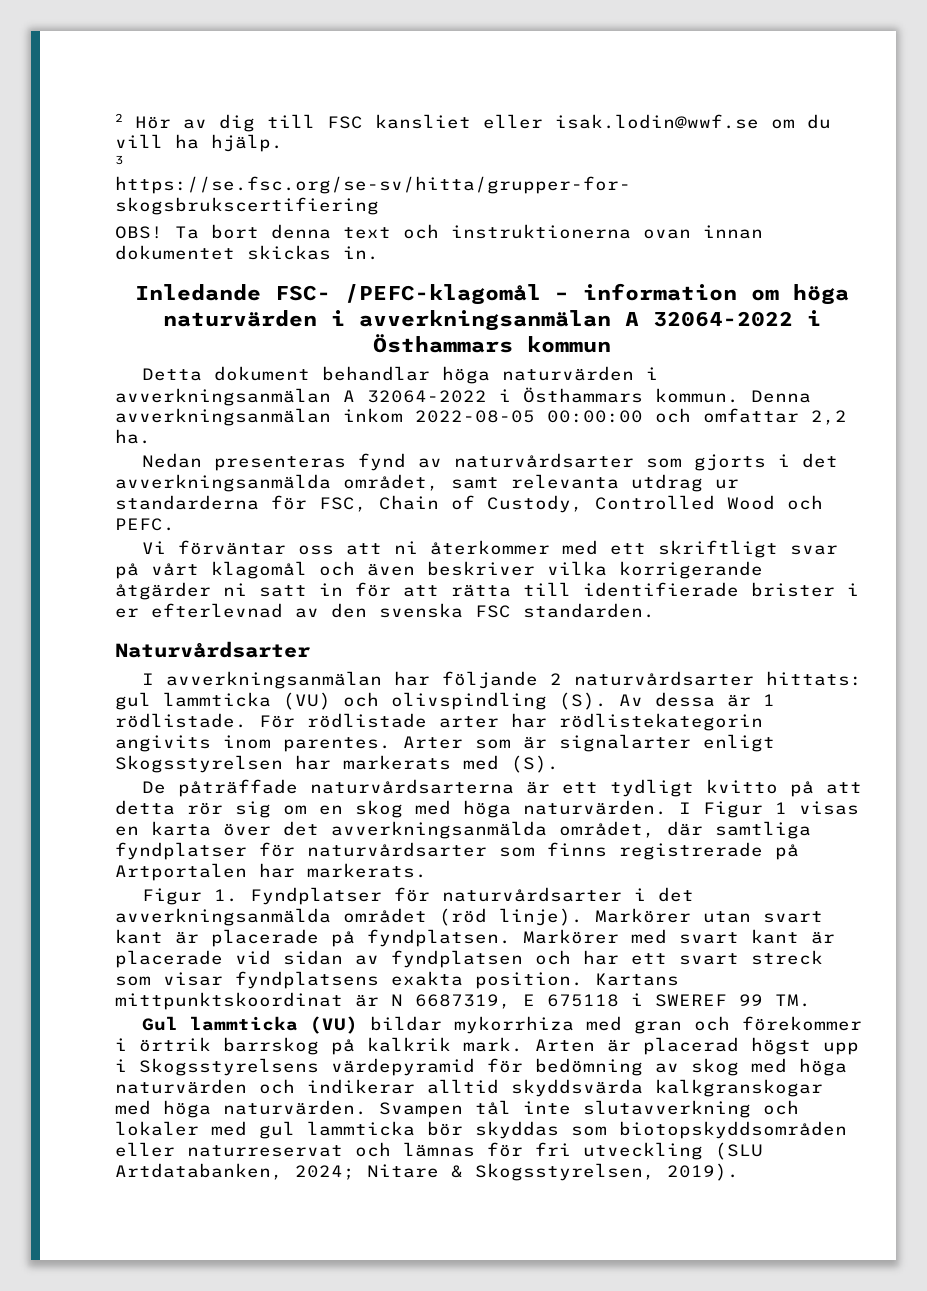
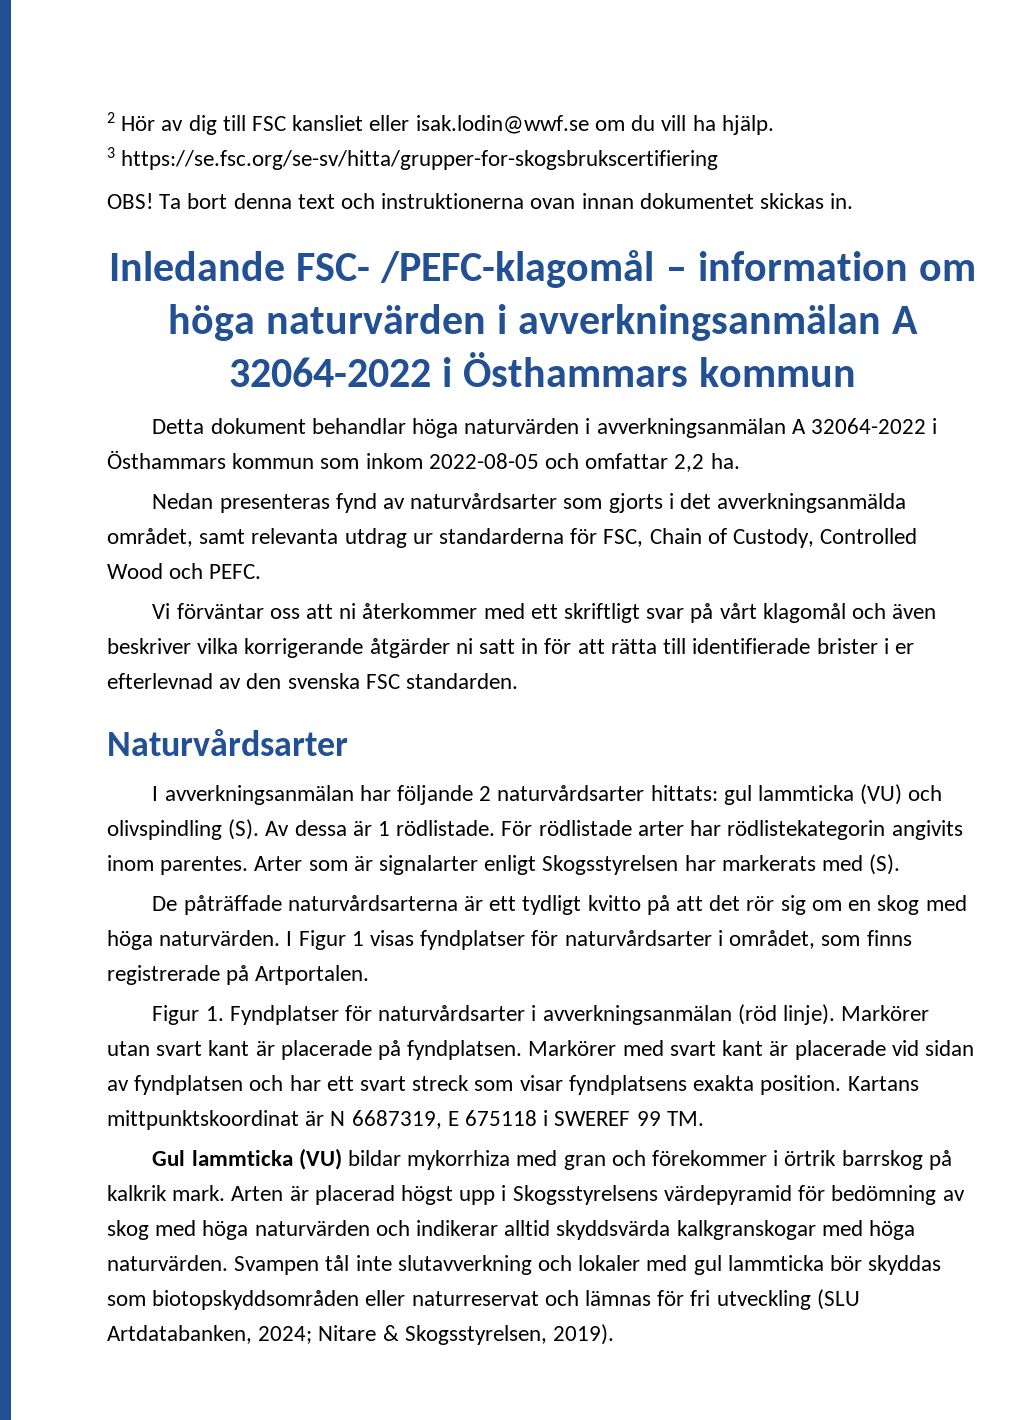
- Detta dokument behandlar höga naturvärden i avverkningsanmälan A 32064-2022 i Östhammars kommun. Denna avverkningsanmälan inkom 2022-08-05 00:00:00 och omfattar 2,2 ha.
+ Detta dokument behandlar höga naturvärden i avverkningsanmälan A 32064-2022 i Östhammars kommun som inkom 2022-08-05 och omfattar 2,2 ha.
- De påträffade naturvårdsarterna är ett tydligt kvitto på att detta rör sig om en skog med höga naturvärden.
+ De påträffade naturvårdsarterna är ett tydligt kvitto på att det rör sig om en skog med höga naturvärden.
- I Figur 1 visas en karta över det avverkningsanmälda området, där samtliga fyndplatser för naturvårdsarter som finns registrerade på Artportalen har markerats.
+ I Figur 1 visas fyndplatser för naturvårdsarter i området, som finns registrerade på Artportalen.
- Figur 1. Fyndplatser för naturvårdsarter i det avverkningsanmälda området (röd linje).
+ Figur 1. Fyndplatser för naturvårdsarter i avverkningsanmälan (röd linje).

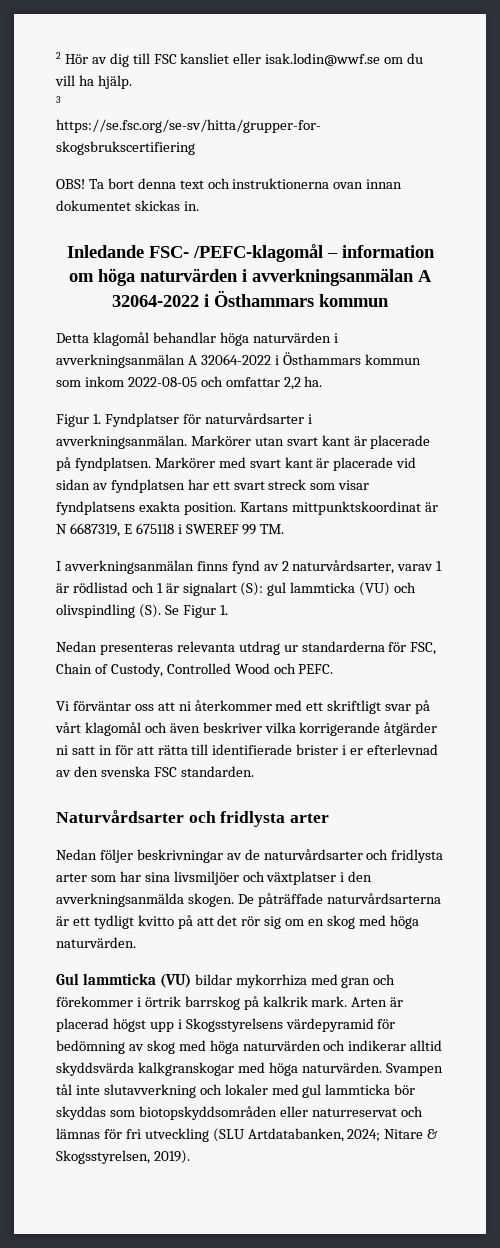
- Detta dokument behandlar höga naturvärden i avverkningsanmälan A 32064-2022 i Östhammars kommun som inkom 2022-08-05 och omfattar 2,2 ha.
+ Detta klagomål behandlar höga naturvärden i avverkningsanmälan A 32064-2022 i Östhammars kommun som inkom 2022-08-05 och omfattar 2,2 ha.
- Nedan presenteras fynd av naturvårdsarter som gjorts i det avverkningsanmälda området, samt relevanta utdrag ur standarderna för FSC, Chain of Custody, Controlled Wood och PEFC.
+ Figur 1. Fyndplatser för naturvårdsarter i avverkningsanmälan. Markörer utan svart kant är placerade på fyndplatsen. Markörer med svart kant är placerade vid sidan av fyndplatsen har ett svart streck som visar fyndplatsens exakta position. Kartans mittpunktskoordinat är N 6687319, E 675118 i SWEREF 99 TM.
+ I avverkningsanmälan finns fynd av 2 naturvårdsarter, varav 1 är rödlistad och 1 är signalart (S): gul lammticka (VU) och olivspindling (S). Se Figur 1.
+ Nedan presenteras relevanta utdrag ur standarderna för FSC, Chain of Custody, Controlled Wood och PEFC.
- Naturvårdsarter
- I avverkningsanmälan har följande 2 naturvårdsarter hittats: gul lammticka (VU) och olivspindling (S). Av dessa är 1 rödlistade. För rödlistade arter har rödlistekategorin angivits inom parentes. Arter som är signalarter enligt Skogsstyrelsen har markerats med (S).
- De påträffade naturvårdsarterna är ett tydligt kvitto på att det rör sig om en skog med höga naturvärden. I Figur 1 visas fyndplatser för naturvårdsarter i området, som finns registrerade på Artportalen.
- Figur 1. Fyndplatser för naturvårdsarter i avverkningsanmälan (röd linje). Markörer utan svart kant är placerade på fyndplatsen. Markörer med svart kant är placerade vid sidan av fyndplatsen och har ett svart streck som visar fyndplatsens exakta position. Kartans mittpunktskoordinat är N 6687319, E 675118 i SWEREF 99 TM.
+ Naturvårdsarter och fridlysta arter
+ Nedan följer beskrivningar av de naturvårdsarter och fridlysta arter som har sina livsmiljöer och växtplatser i den avverkningsanmälda skogen. De påträffade naturvårdsarterna är ett tydligt kvitto på att det rör sig om en skog med höga naturvärden.

